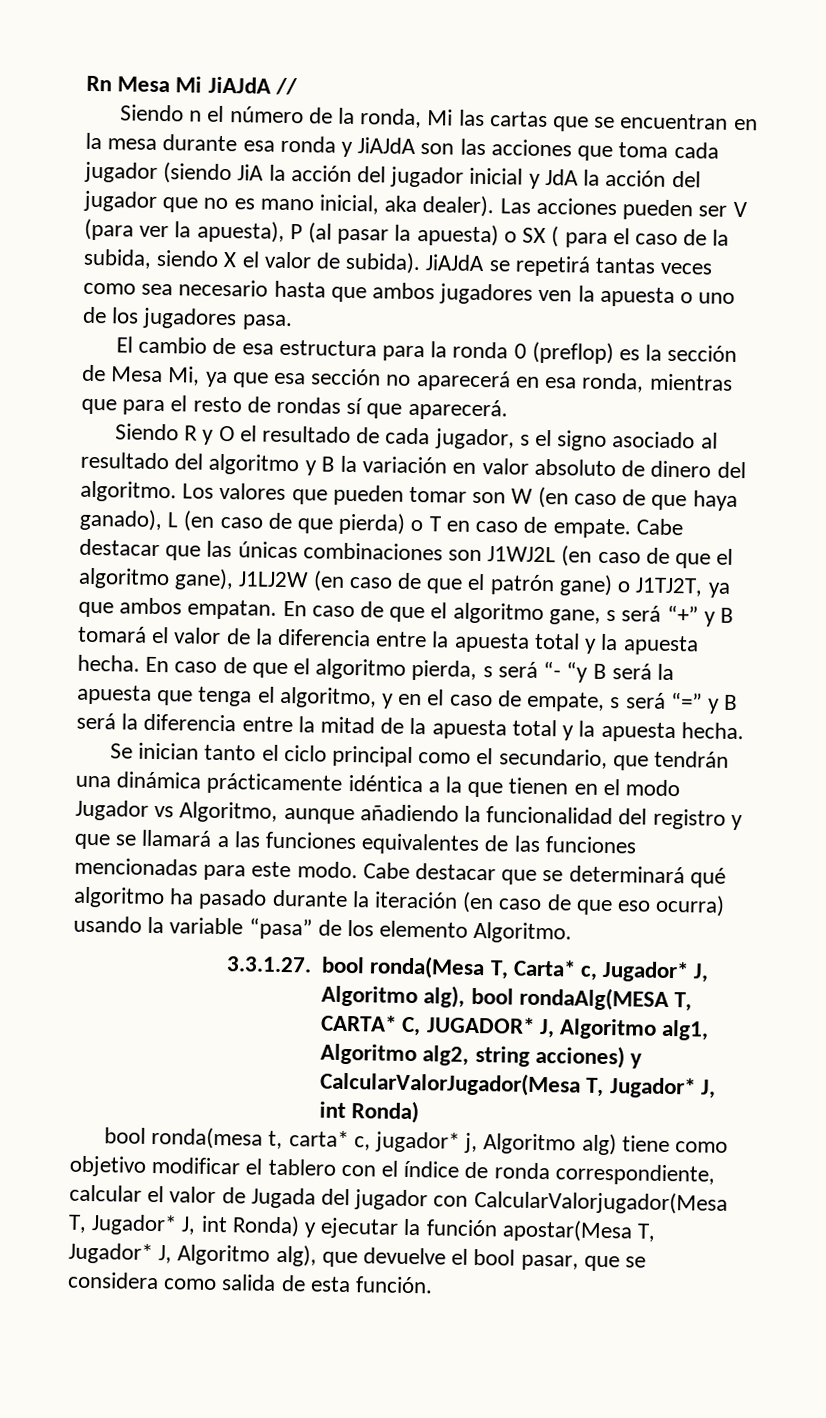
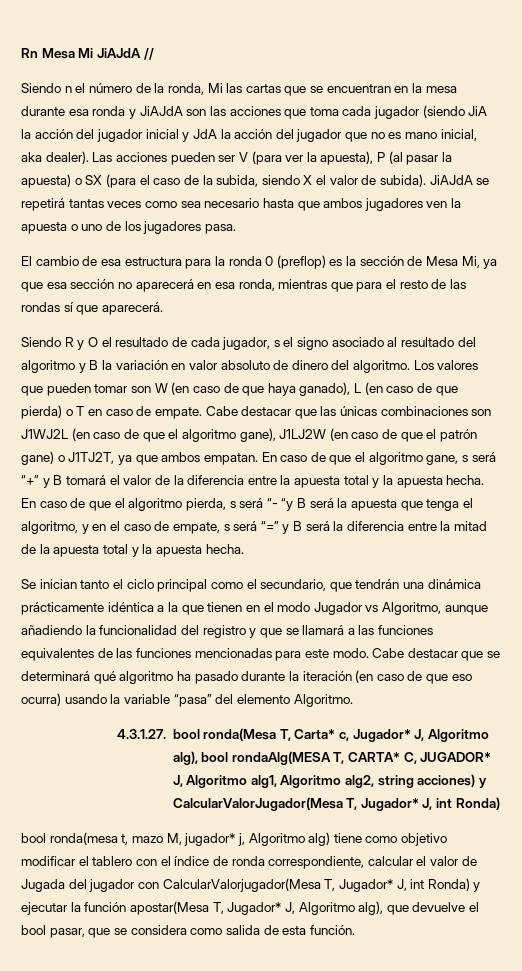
- Las acciones pueden ser V (para ver la apuesta), P (al pasar la apuesta) o SX ( para el caso de la subida, siendo X el valor de subida).
+ Las acciones pueden ser V (para ver la apuesta), P (al pasar la apuesta) o SX (para el caso de la subida, siendo X el valor de subida).
- El cambio de esa estructura para la ronda 0 (preflop) es la sección de Mesa Mi, ya que esa sección no aparecerá en esa ronda, mientras que para el resto de rondas sí que aparecerá.
+ El cambio de esa estructura para la ronda 0 (preflop) es la sección de Mesa Mi, ya que esa sección no aparecerá en esa ronda, mientras que para el resto de las rondas sí que aparecerá.
- Cabe destacar que se determinará qué algoritmo ha pasado durante la iteración (en caso de que eso ocurra) usando la variable “pasa” de los elemento Algoritmo.
+ Cabe destacar que se determinará qué algoritmo ha pasado durante la iteración (en caso de que eso ocurra) usando la variable “pasa” del elemento Algoritmo.
- 3.3.1.27. bool ronda(Mesa T, Carta* c, Jugador* J, Algoritmo alg), bool rondaAlg(MESA T, CARTA* C, JUGADOR* J, Algoritmo alg1, Algoritmo alg2, string acciones) y CalcularValorJugador(Mesa T, Jugador* J, int Ronda)
+ 4.3.1.27. bool ronda(Mesa T, Carta* c, Jugador* J, Algoritmo alg), bool rondaAlg(MESA T, CARTA* C, JUGADOR* J, Algoritmo alg1, Algoritmo alg2, string acciones) y CalcularValorJugador(Mesa T, Jugador* J, int Ronda)
- bool ronda(mesa t, carta* c, jugador* j, Algoritmo alg) tiene como objetivo modificar el tablero con el índice de ronda correspondiente, calcular el valor de Jugada del jugador con CalcularValorjugador(Mesa T, Jugador* J, int Ronda) y ejecutar la función apostar(Mesa T, Jugador* J, Algoritmo alg), que devuelve el bool pasar, que se considera como salida de esta función.
+ bool ronda(mesa t, mazo M, jugador* j, Algoritmo alg) tiene como objetivo modificar el tablero con el índice de ronda correspondiente, calcular el valor de Jugada del jugador con CalcularValorjugador(Mesa T, Jugador* J, int Ronda) y ejecutar la función apostar(Mesa T, Jugador* J, Algoritmo alg), que devuelve el bool pasar, que se considera como salida de esta función.

